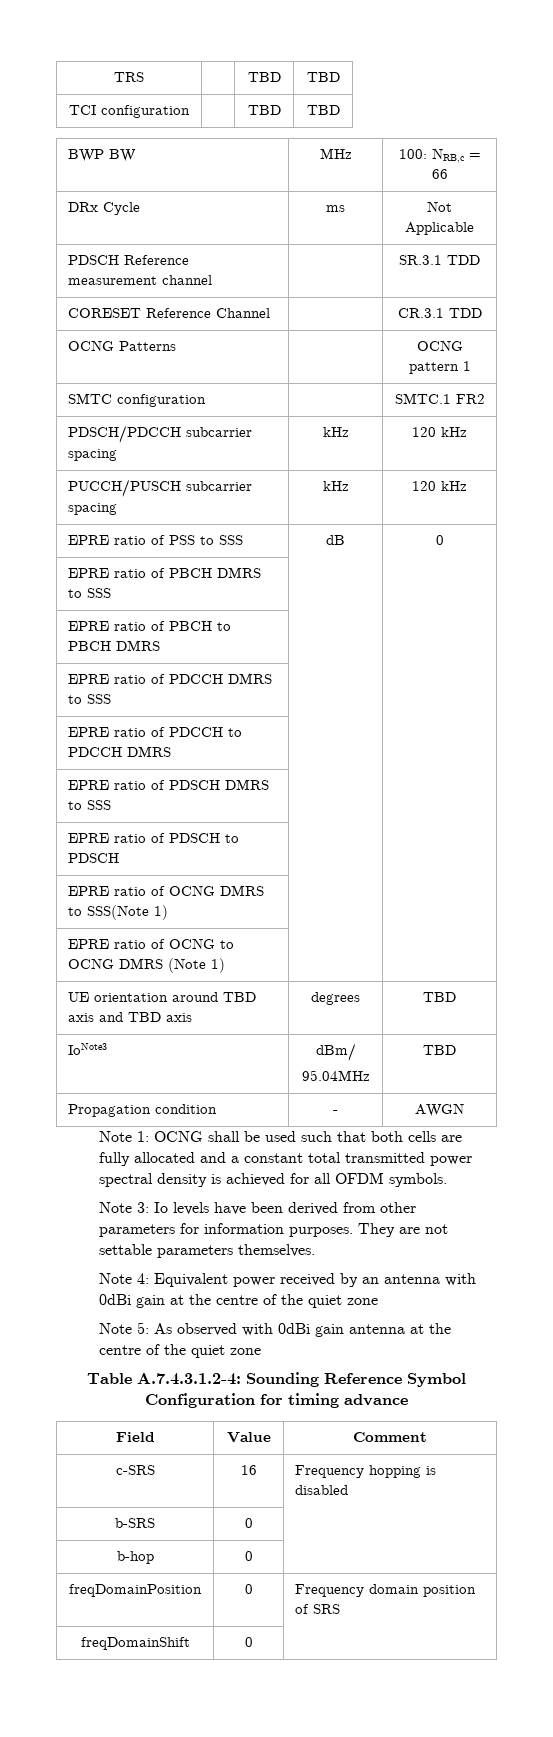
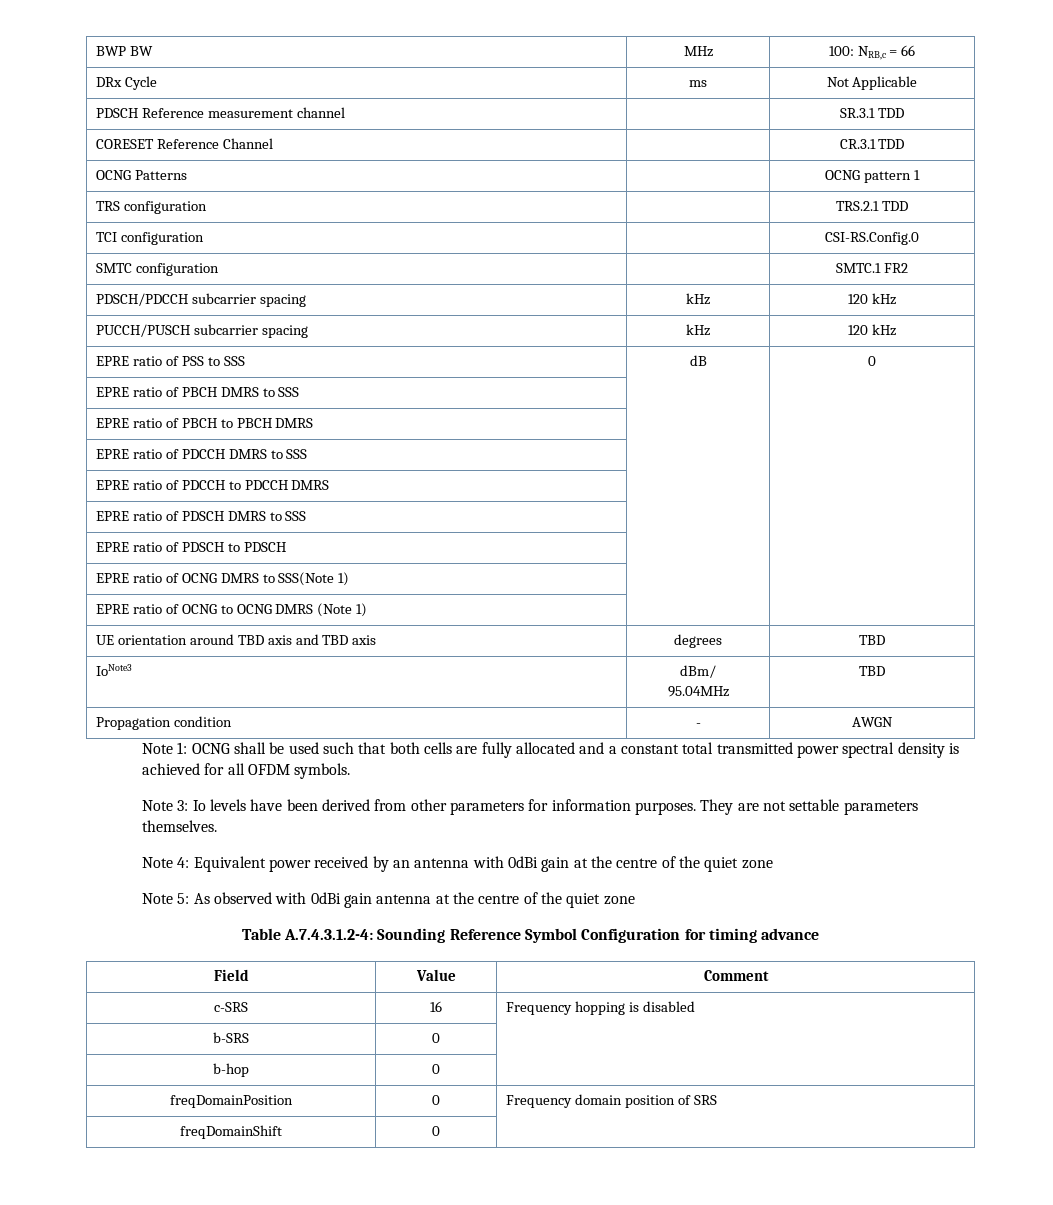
- TRS | | TBD | TBD
- TCI configuration | | TBD | TBD
+ TRS configuration | | TRS.2.1 TDD
+ TCI configuration | | CSI-RS.Config.0

